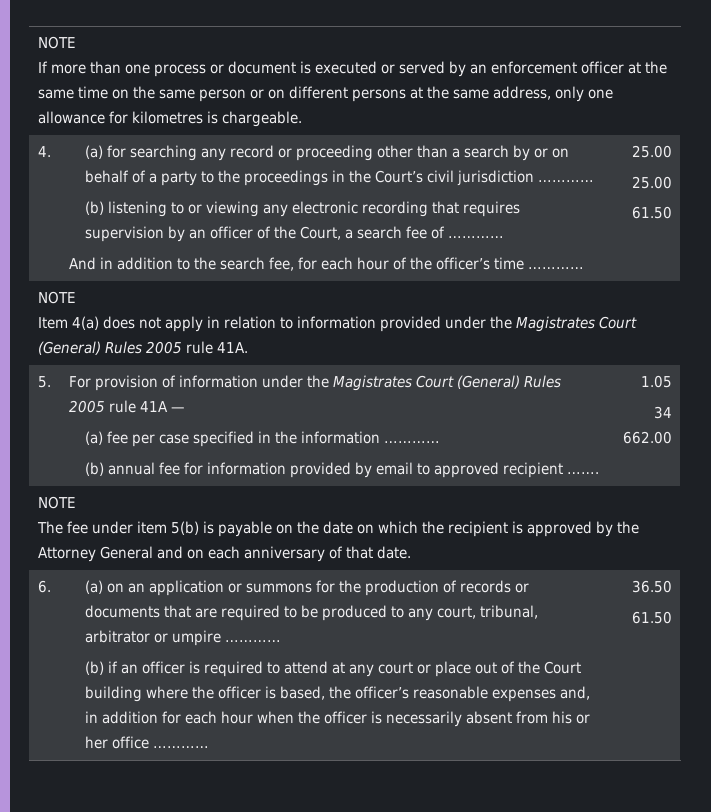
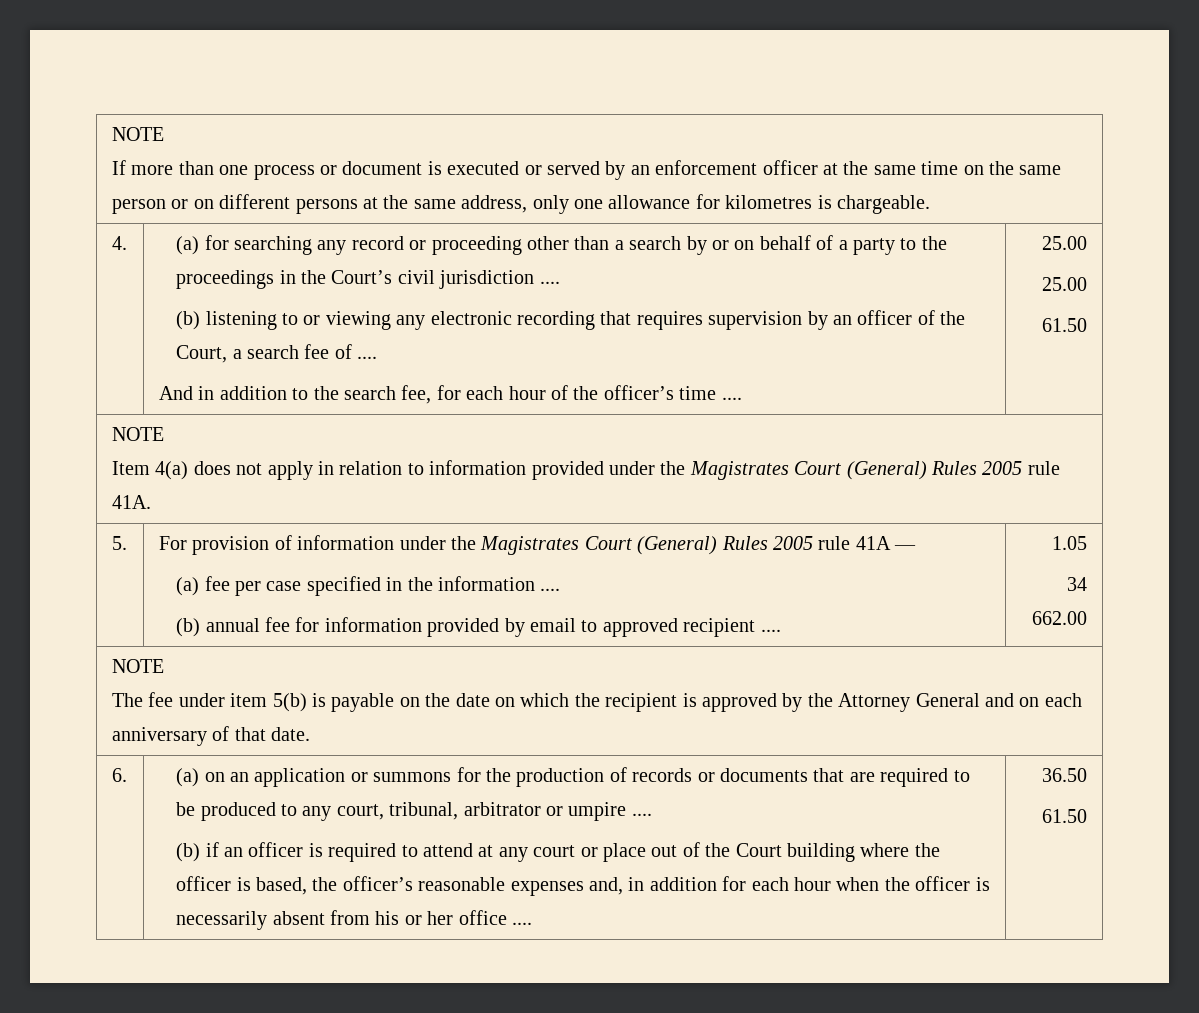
- (a) for searching any record or proceeding other than a search by or on behalf of a party to the proceedings in the Court’s civil jurisdiction …………
+ (a) for searching any record or proceeding other than a search by or on behalf of a party to the proceedings in the Court’s civil jurisdiction ....
- (b) listening to or viewing any electronic recording that requires supervision by an officer of the Court, a search fee of …………
+ (b) listening to or viewing any electronic recording that requires supervision by an officer of the Court, a search fee of ....
- And in addition to the search fee, for each hour of the officer’s time …………
+ And in addition to the search fee, for each hour of the officer’s time ....
  5. | For provision of information under the Magistrates Court (General) Rules 2005 rule 41A —
- (a) fee per case specified in the information …………
- (b) annual fee for information provided by email to approved recipient ……. | 1.05
+ (a) fee per case specified in the information ....
+ (b) annual fee for information provided by email to approved recipient .... | 1.05
- (a) on an application or summons for the production of records or documents that are required to be produced to any court, tribunal, arbitrator or umpire …………
+ (a) on an application or summons for the production of records or documents that are required to be produced to any court, tribunal, arbitrator or umpire ....
- (b) if an officer is required to attend at any court or place out of the Court building where the officer is based, the officer’s reasonable expenses and, in addition for each hour when the officer is necessarily absent from his or her office …………
+ (b) if an officer is required to attend at any court or place out of the Court building where the officer is based, the officer’s reasonable expenses and, in addition for each hour when the officer is necessarily absent from his or her office ....

